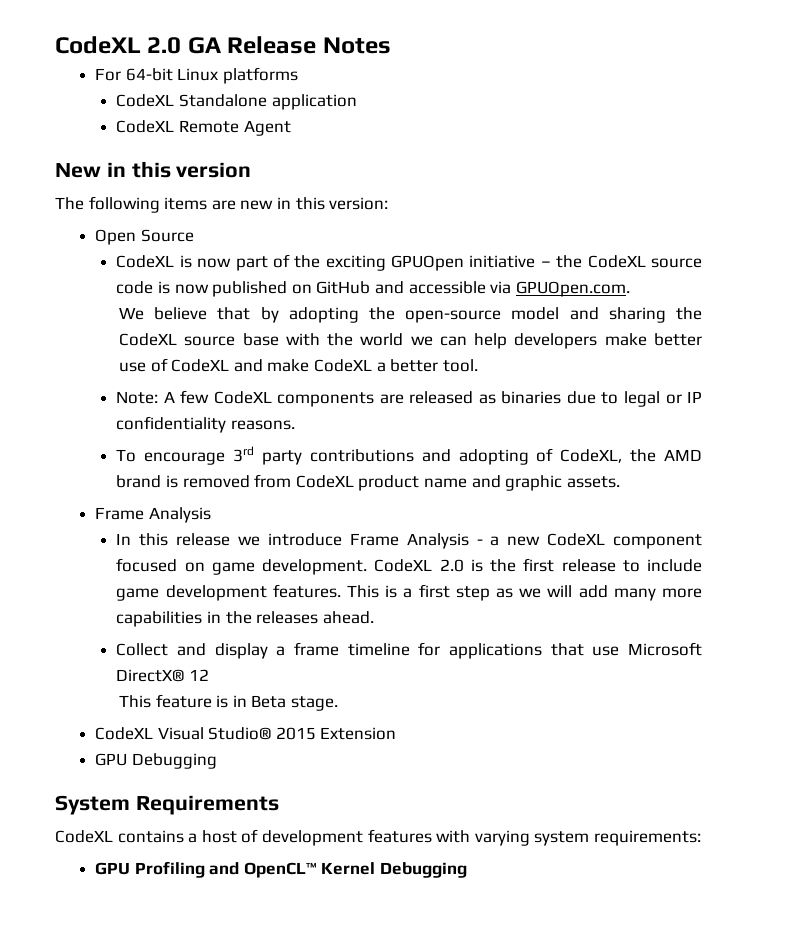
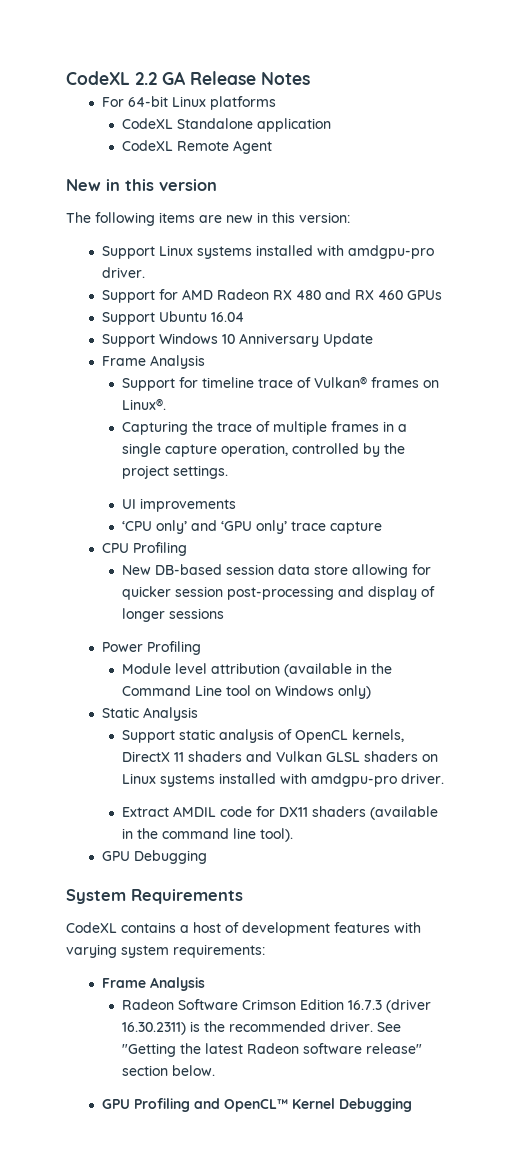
- CodeXL 2.0 GA Release Notes
+ CodeXL 2.2 GA Release Notes
- Open Source
- CodeXL is now part of the exciting GPUOpen initiative – the CodeXL source code is now published on GitHub and accessible via GPUOpen.com.
- We believe that by adopting the open-source model and sharing the CodeXL source base with the world we can help developers make better use of CodeXL and make CodeXL a better tool.
- Note: A few CodeXL components are released as binaries due to legal or IP confidentiality reasons.
- To encourage 3rd party contributions and adopting of CodeXL, the AMD brand is removed from CodeXL product name and graphic assets.
+ Support Linux systems installed with amdgpu-pro driver.
+ Support for AMD Radeon RX 480 and RX 460 GPUs
+ Support Ubuntu 16.04
+ Support Windows 10 Anniversary Update
  Frame Analysis
- In this release we introduce Frame Analysis - a new CodeXL component focused on game development. CodeXL 2.0 is the first release to include game development features. This is a first step as we will add many more capabilities in the releases ahead.
- Collect and display a frame timeline for applications that use Microsoft DirectX® 12
- This feature is in Beta stage.
- CodeXL Visual Studio® 2015 Extension
+ Support for timeline trace of Vulkan® frames on Linux®.
+ Capturing the trace of multiple frames in a single capture operation, controlled by the project settings.
+ UI improvements
+ ‘CPU only’ and ‘GPU only’ trace capture
+ CPU Profiling
+ New DB-based session data store allowing for quicker session post-processing and display of longer sessions
+ Power Profiling
+ Module level attribution (available in the Command Line tool on Windows only)
+ Static Analysis
+ Support static analysis of OpenCL kernels, DirectX 11 shaders and Vulkan GLSL shaders on Linux systems installed with amdgpu-pro driver.
+ Extract AMDIL code for DX11 shaders (available in the command line tool).
  CodeXL contains a host of development features with varying system requirements:
+ Frame Analysis
+ Radeon Software Crimson Edition 16.7.3 (driver 16.30.2311) is the recommended driver. See "Getting the latest Radeon software release" section below.

